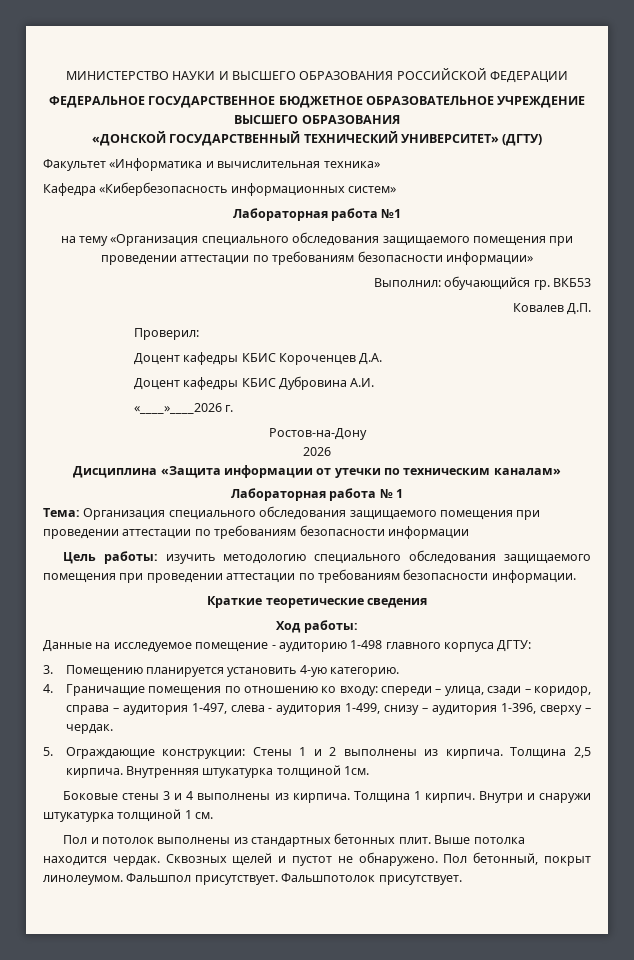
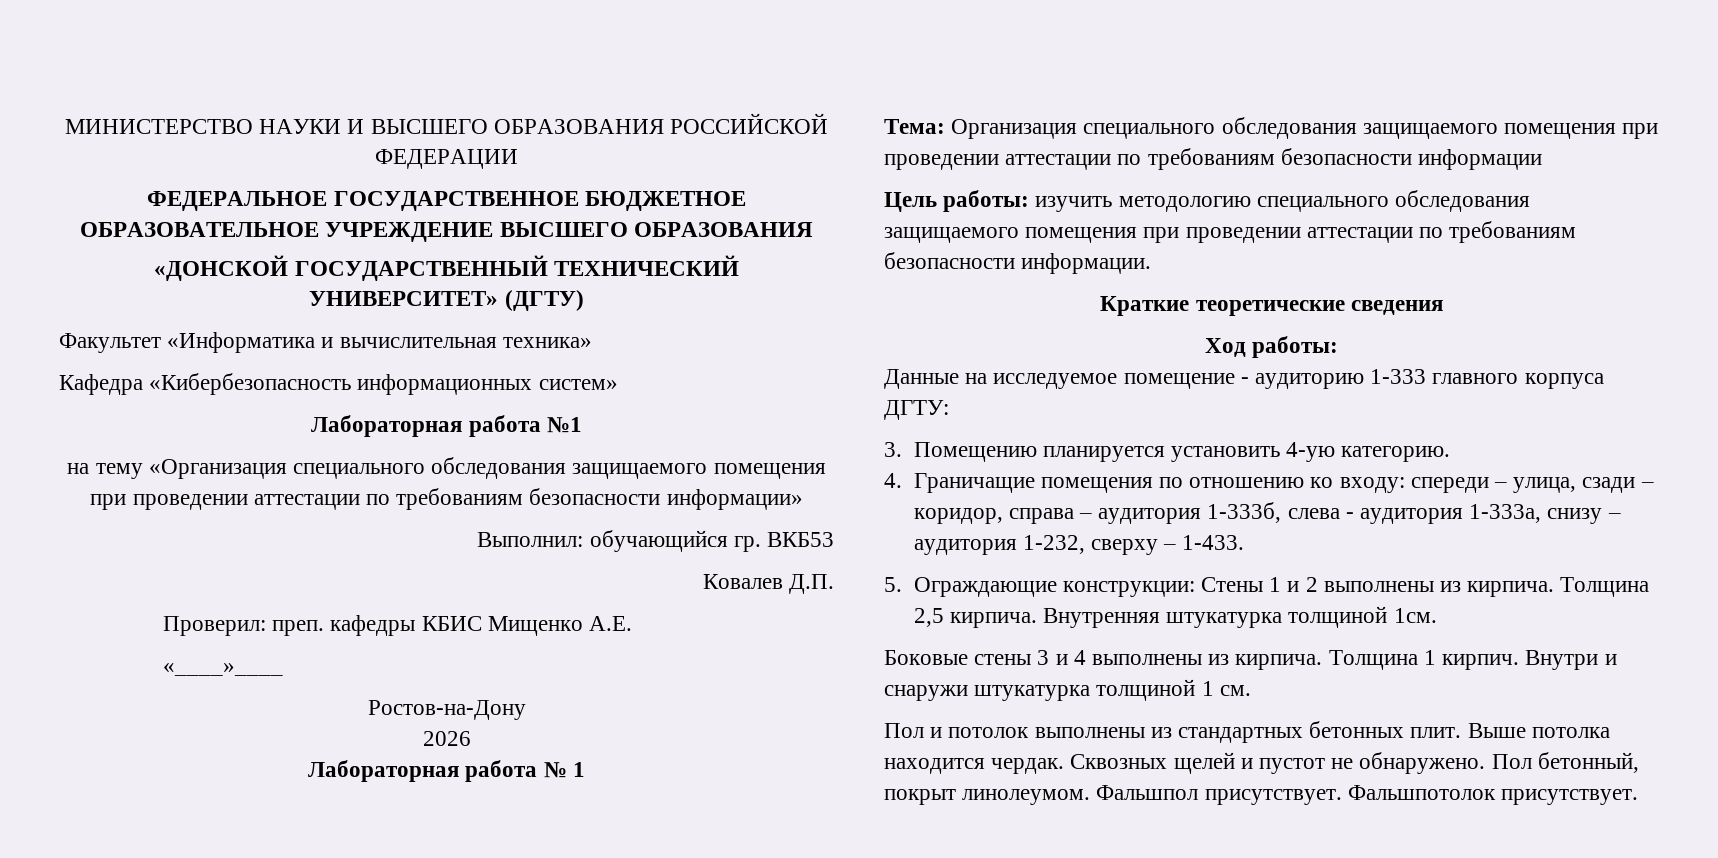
- Проверил:
- Доцент кафедры КБИС Короченцев Д.А.
- Доцент кафедры КБИС Дубровина А.И.
- «____»____2026 г.
+ Проверил: преп. кафедры КБИС Мищенко А.Е.
+ «____»____
  Ростов-на-Дону
  2026
- Дисциплина «Защита информации от утечки по техническим каналам»
- Данные на исследуемое помещение - аудиторию 1-498 главного корпуса ДГТУ:
+ Данные на исследуемое помещение - аудиторию 1-333 главного корпуса ДГТУ:
- 4. Граничащие помещения по отношению ко входу: спереди – улица, сзади – коридор, справа – аудитория 1-497, слева - аудитория 1-499, снизу – аудитория 1-396, сверху – чердак.
+ 4. Граничащие помещения по отношению ко входу: спереди – улица, сзади – коридор, справа – аудитория 1-333б, слева - аудитория 1-333а, снизу – аудитория 1-232, сверху – 1-433.

